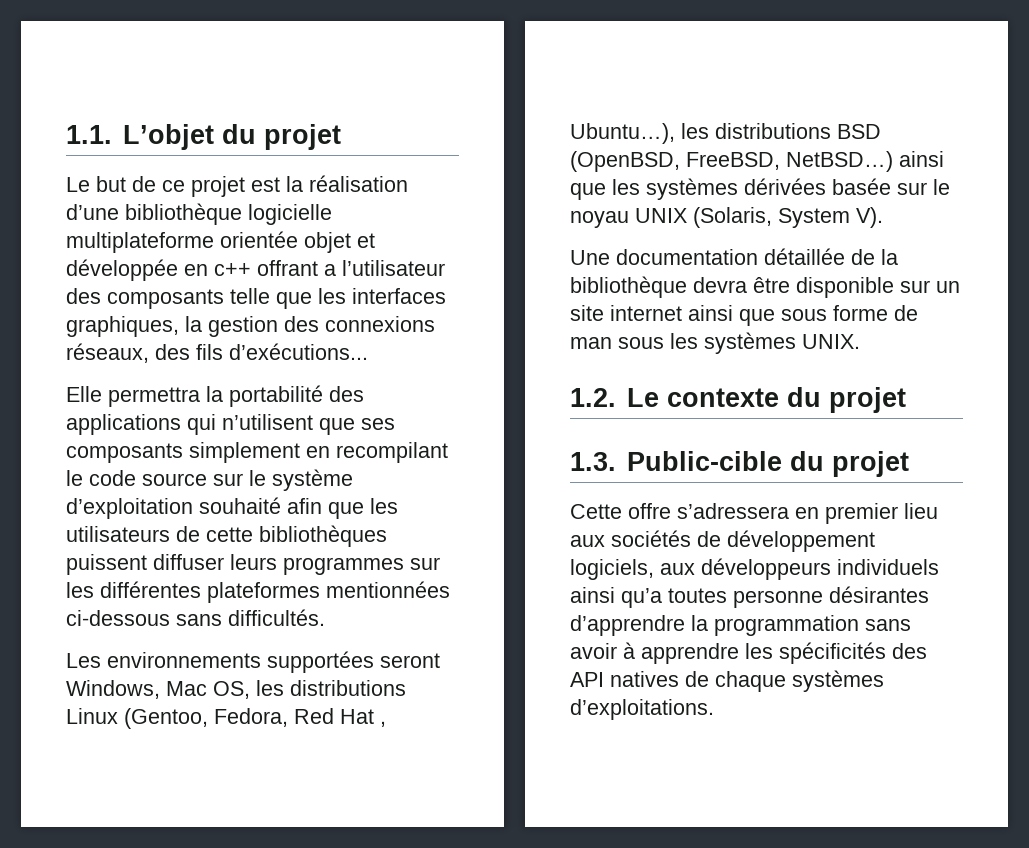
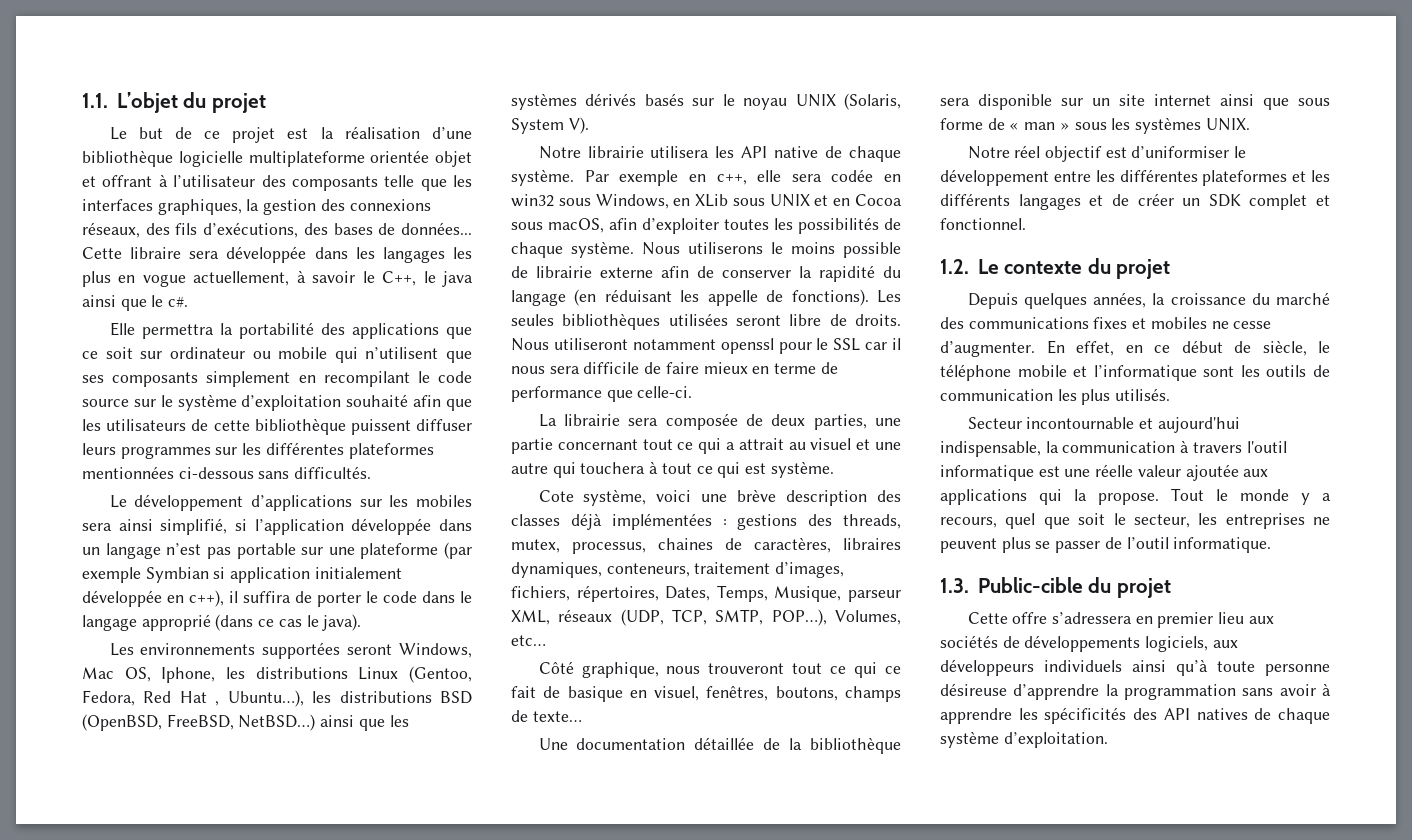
- Le but de ce projet est la réalisation d’une bibliothèque logicielle multiplateforme orientée objet et développée en c++ offrant a l’utilisateur des composants telle que les interfaces graphiques, la gestion des connexions réseaux, des fils d’exécutions...
+ Le but de ce projet est la réalisation d’une bibliothèque logicielle multiplateforme orientée objet et offrant à l’utilisateur des composants telle que les interfaces graphiques, la gestion des connexions réseaux, des fils d’exécutions, des bases de données... Cette libraire sera développée dans les langages les plus en vogue actuellement, à savoir le C++, le java ainsi que le c#.
- Elle permettra la portabilité des applications qui n’utilisent que ses composants simplement en recompilant le code source sur le système d’exploitation souhaité afin que les utilisateurs de cette bibliothèques puissent diffuser leurs programmes sur les différentes plateformes mentionnées ci-dessous sans difficultés.
+ Elle permettra la portabilité des applications que ce soit sur ordinateur ou mobile qui n’utilisent que ses composants simplement en recompilant le code source sur le système d’exploitation souhaité afin que les utilisateurs de cette bibliothèque puissent diffuser leurs programmes sur les différentes plateformes mentionnées ci-dessous sans difficultés.
+ Le développement d’applications sur les mobiles sera ainsi simplifié, si l’application développée dans un langage n’est pas portable sur une plateforme (par exemple Symbian si application initialement développée en c++), il suffira de porter le code dans le langage approprié (dans ce cas le java).
- Les environnements supportées seront Windows, Mac OS, les distributions Linux (Gentoo, Fedora, Red Hat , Ubuntu…), les distributions BSD (OpenBSD, FreeBSD, NetBSD…) ainsi que les systèmes dérivées basée sur le noyau UNIX (Solaris, System V).
+ Les environnements supportées seront Windows, Mac OS, Iphone, les distributions Linux (Gentoo, Fedora, Red Hat , Ubuntu…), les distributions BSD (OpenBSD, FreeBSD, NetBSD…) ainsi que les systèmes dérivés basés sur le noyau UNIX (Solaris, System V).
+ Notre librairie utilisera les API native de chaque système. Par exemple en c++, elle sera codée en win32 sous Windows, en XLib sous UNIX et en Cocoa sous macOS, afin d’exploiter toutes les possibilités de chaque système. Nous utiliserons le moins possible de librairie externe afin de conserver la rapidité du langage (en réduisant les appelle de fonctions). Les seules bibliothèques utilisées seront libre de droits. Nous utiliseront notamment openssl pour le SSL car il nous sera difficile de faire mieux en terme de performance que celle-ci.
+ La librairie sera composée de deux parties, une partie concernant tout ce qui a attrait au visuel et une autre qui touchera à tout ce qui est système.
+ Cote système, voici une brève description des classes déjà implémentées : gestions des threads, mutex, processus, chaines de caractères, libraires dynamiques, conteneurs, traitement d’images, fichiers, répertoires, Dates, Temps, Musique, parseur XML, réseaux (UDP, TCP, SMTP, POP…), Volumes, etc…
+ Côté graphique, nous trouveront tout ce qui ce fait de basique en visuel, fenêtres, boutons, champs de texte…
- Une documentation détaillée de la bibliothèque devra être disponible sur un site internet ainsi que sous forme de man sous les systèmes UNIX.
+ Une documentation détaillée de la bibliothèque sera disponible sur un site internet ainsi que sous forme de « man » sous les systèmes UNIX.
+ Notre réel objectif est d’uniformiser le développement entre les différentes plateformes et les différents langages et de créer un SDK complet et fonctionnel.
+ Depuis quelques années, la croissance du marché des communications fixes et mobiles ne cesse d’augmenter. En effet, en ce début de siècle, le téléphone mobile et l’informatique sont les outils de communication les plus utilisés.
+ Secteur incontournable et aujourd'hui indispensable, la communication à travers l'outil informatique est une réelle valeur ajoutée aux applications qui la propose. Tout le monde y a recours, quel que soit le secteur, les entreprises ne peuvent plus se passer de l’outil informatique.
- Cette offre s’adressera en premier lieu aux sociétés de développement logiciels, aux développeurs individuels ainsi qu’a toutes personne désirantes d’apprendre la programmation sans avoir à apprendre les spécificités des API natives de chaque systèmes d’exploitations.
+ Cette offre s’adressera en premier lieu aux sociétés de développements logiciels, aux développeurs individuels ainsi qu’à toute personne désireuse d’apprendre la programmation sans avoir à apprendre les spécificités des API natives de chaque système d’exploitation.

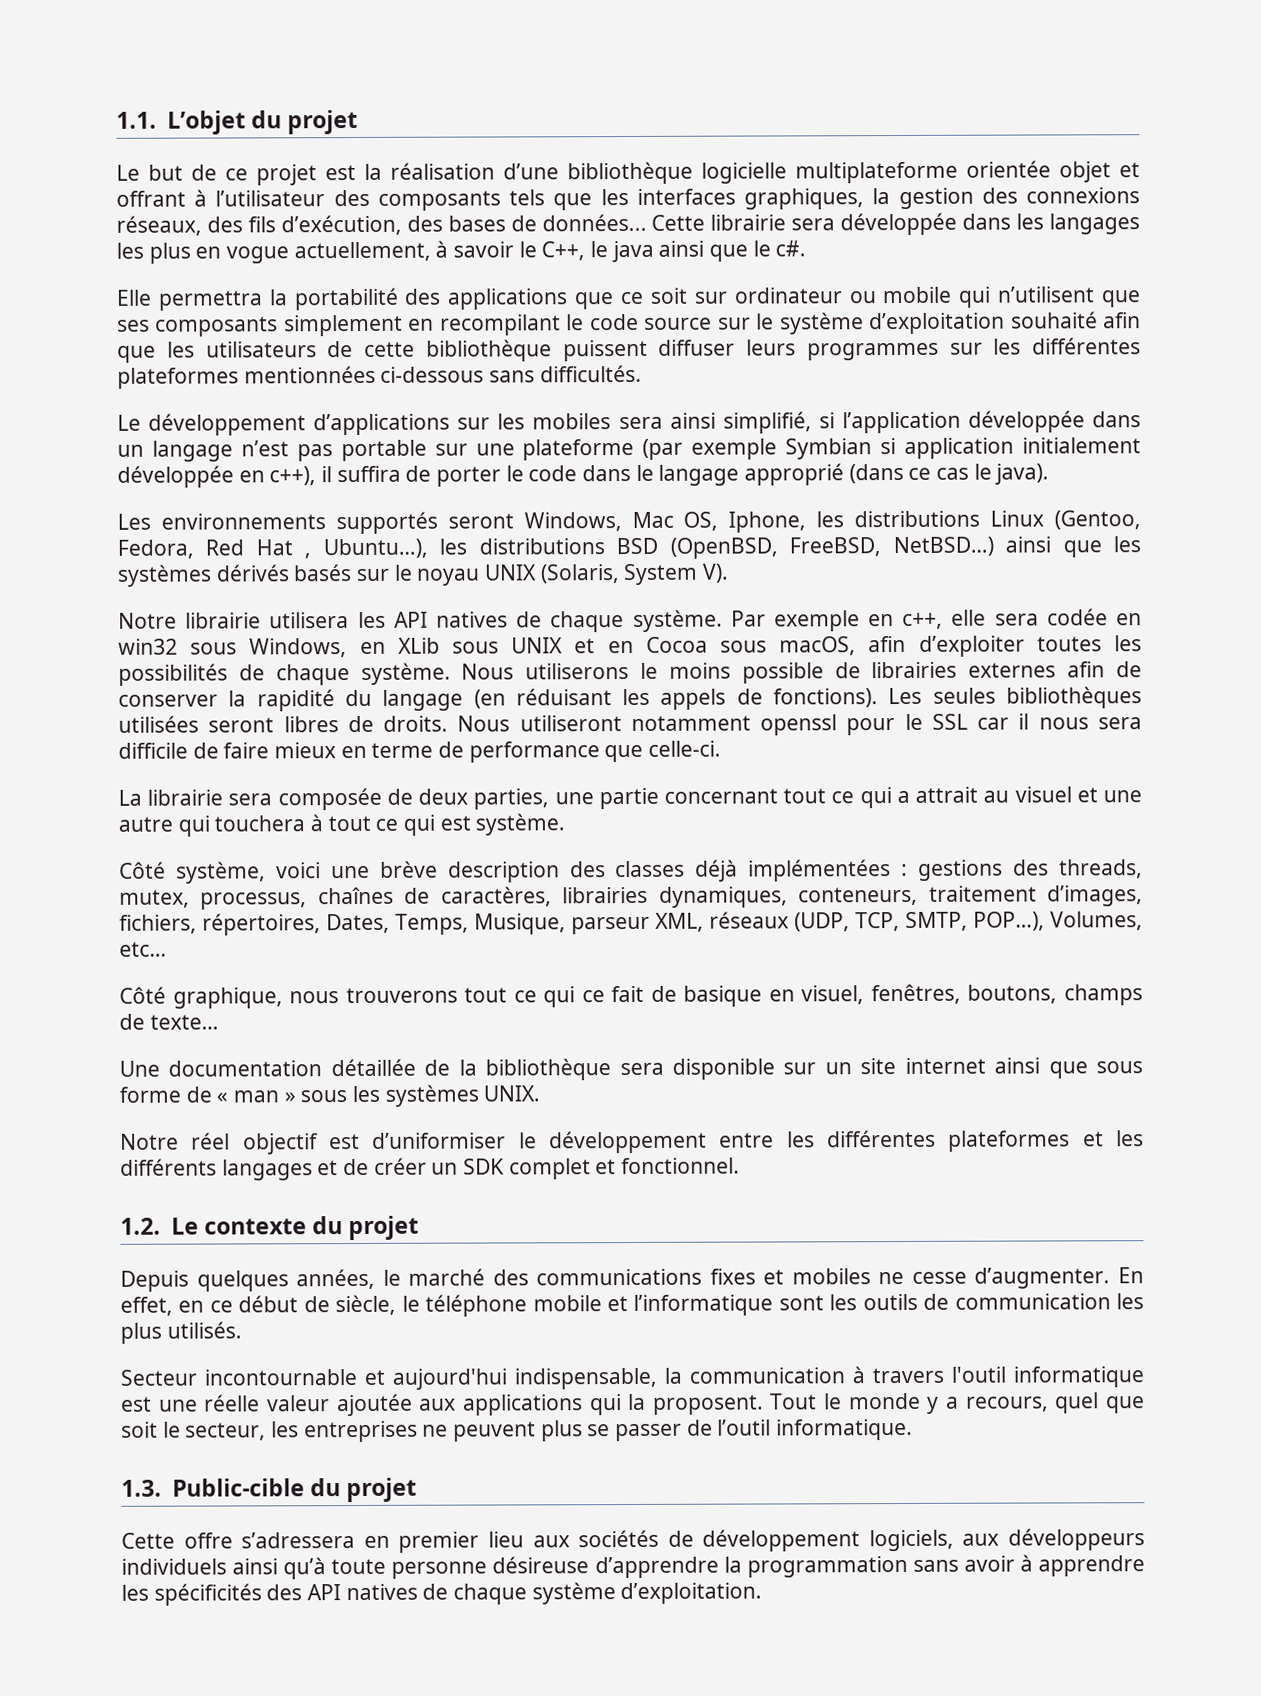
- Le but de ce projet est la réalisation d’une bibliothèque logicielle multiplateforme orientée objet et offrant à l’utilisateur des composants telle que les interfaces graphiques, la gestion des connexions réseaux, des fils d’exécutions, des bases de données...
+ Le but de ce projet est la réalisation d’une bibliothèque logicielle multiplateforme orientée objet et offrant à l’utilisateur des composants tels que les interfaces graphiques, la gestion des connexions réseaux, des fils d’exécution, des bases de données...
- Cette libraire sera développée dans les langages les plus en vogue actuellement, à savoir le C++, le java ainsi que le c#.
+ Cette librairie sera développée dans les langages les plus en vogue actuellement, à savoir le C++, le java ainsi que le c#.
- Les environnements supportées seront Windows, Mac OS, Iphone, les distributions Linux (Gentoo, Fedora, Red Hat , Ubuntu…), les distributions BSD (OpenBSD, FreeBSD, NetBSD…) ainsi que les systèmes dérivés basés sur le noyau UNIX (Solaris, System V).
+ Les environnements supportés seront Windows, Mac OS, Iphone, les distributions Linux (Gentoo, Fedora, Red Hat , Ubuntu…), les distributions BSD (OpenBSD, FreeBSD, NetBSD…) ainsi que les systèmes dérivés basés sur le noyau UNIX (Solaris, System V).
- Notre librairie utilisera les API native de chaque système.
+ Notre librairie utilisera les API natives de chaque système.
- Nous utiliserons le moins possible de librairie externe afin de conserver la rapidité du langage (en réduisant les appelle de fonctions).
+ Nous utiliserons le moins possible de librairies externes afin de conserver la rapidité du langage (en réduisant les appels de fonctions).
- Les seules bibliothèques utilisées seront libre de droits.
+ Les seules bibliothèques utilisées seront libres de droits.
- Cote système, voici une brève description des classes déjà implémentées : gestions des threads, mutex, processus, chaines de caractères, libraires dynamiques, conteneurs, traitement d’images, fichiers, répertoires, Dates, Temps, Musique, parseur XML, réseaux (UDP, TCP, SMTP, POP…), Volumes, etc…
+ Côté système, voici une brève description des classes déjà implémentées : gestions des threads, mutex, processus, chaînes de caractères, librairies dynamiques, conteneurs, traitement d’images, fichiers, répertoires, Dates, Temps, Musique, parseur XML, réseaux (UDP, TCP, SMTP, POP…), Volumes, etc…
- Côté graphique, nous trouveront tout ce qui ce fait de basique en visuel, fenêtres, boutons, champs de texte…
+ Côté graphique, nous trouverons tout ce qui ce fait de basique en visuel, fenêtres, boutons, champs de texte…
- Depuis quelques années, la croissance du marché des communications fixes et mobiles ne cesse d’augmenter.
+ Depuis quelques années, le marché des communications fixes et mobiles ne cesse d’augmenter.
- Secteur incontournable et aujourd'hui indispensable, la communication à travers l'outil informatique est une réelle valeur ajoutée aux applications qui la propose.
+ Secteur incontournable et aujourd'hui indispensable, la communication à travers l'outil informatique est une réelle valeur ajoutée aux applications qui la proposent.
- Cette offre s’adressera en premier lieu aux sociétés de développements logiciels, aux développeurs individuels ainsi qu’à toute personne désireuse d’apprendre la programmation sans avoir à apprendre les spécificités des API natives de chaque système d’exploitation.
+ Cette offre s’adressera en premier lieu aux sociétés de développement logiciels, aux développeurs individuels ainsi qu’à toute personne désireuse d’apprendre la programmation sans avoir à apprendre les spécificités des API natives de chaque système d’exploitation.

